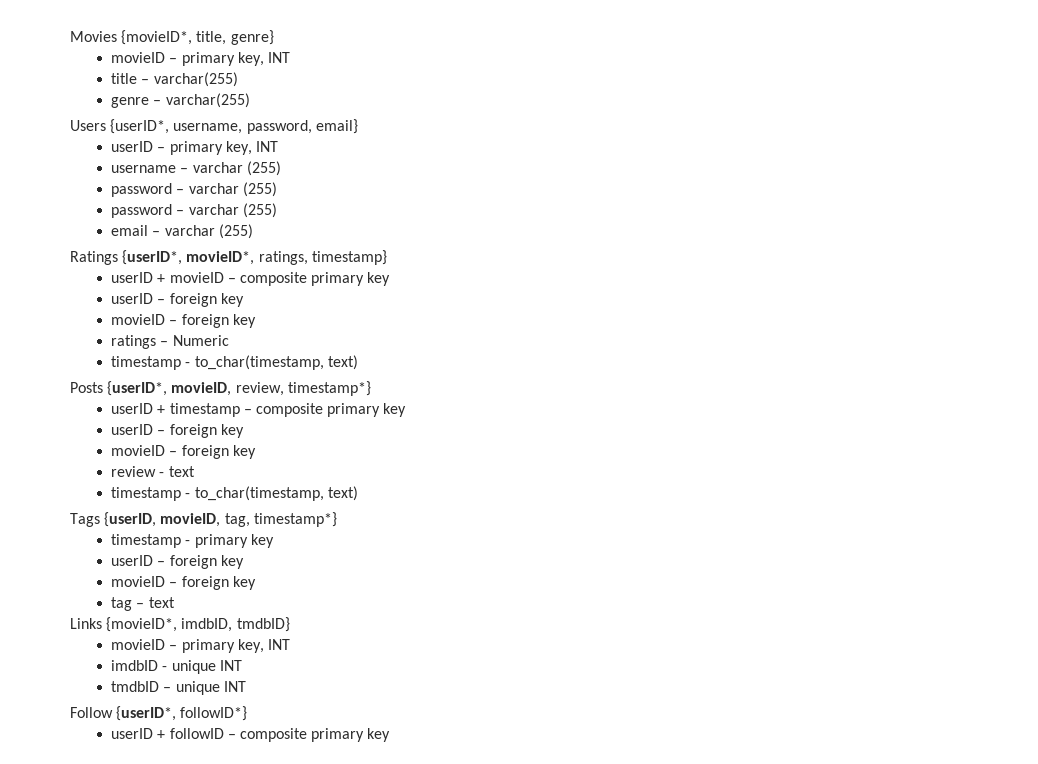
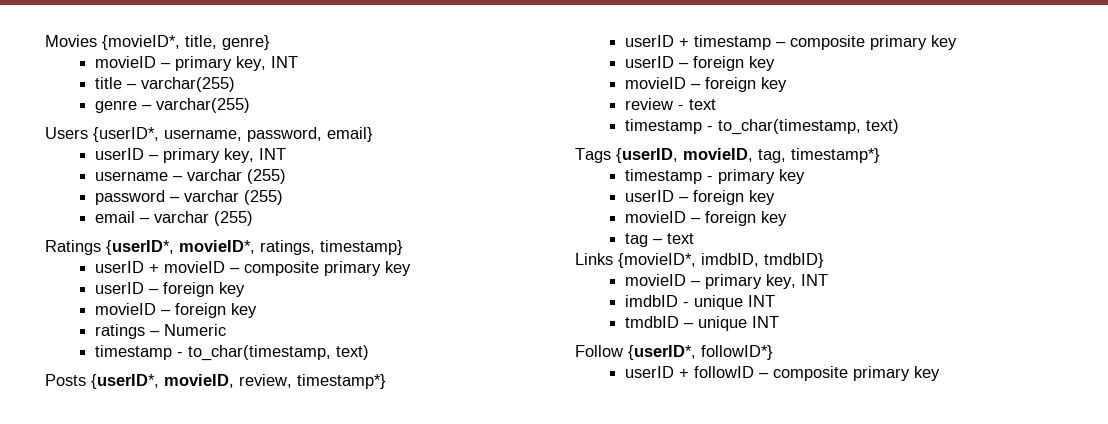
  username – varchar (255)
- password – varchar (255)

